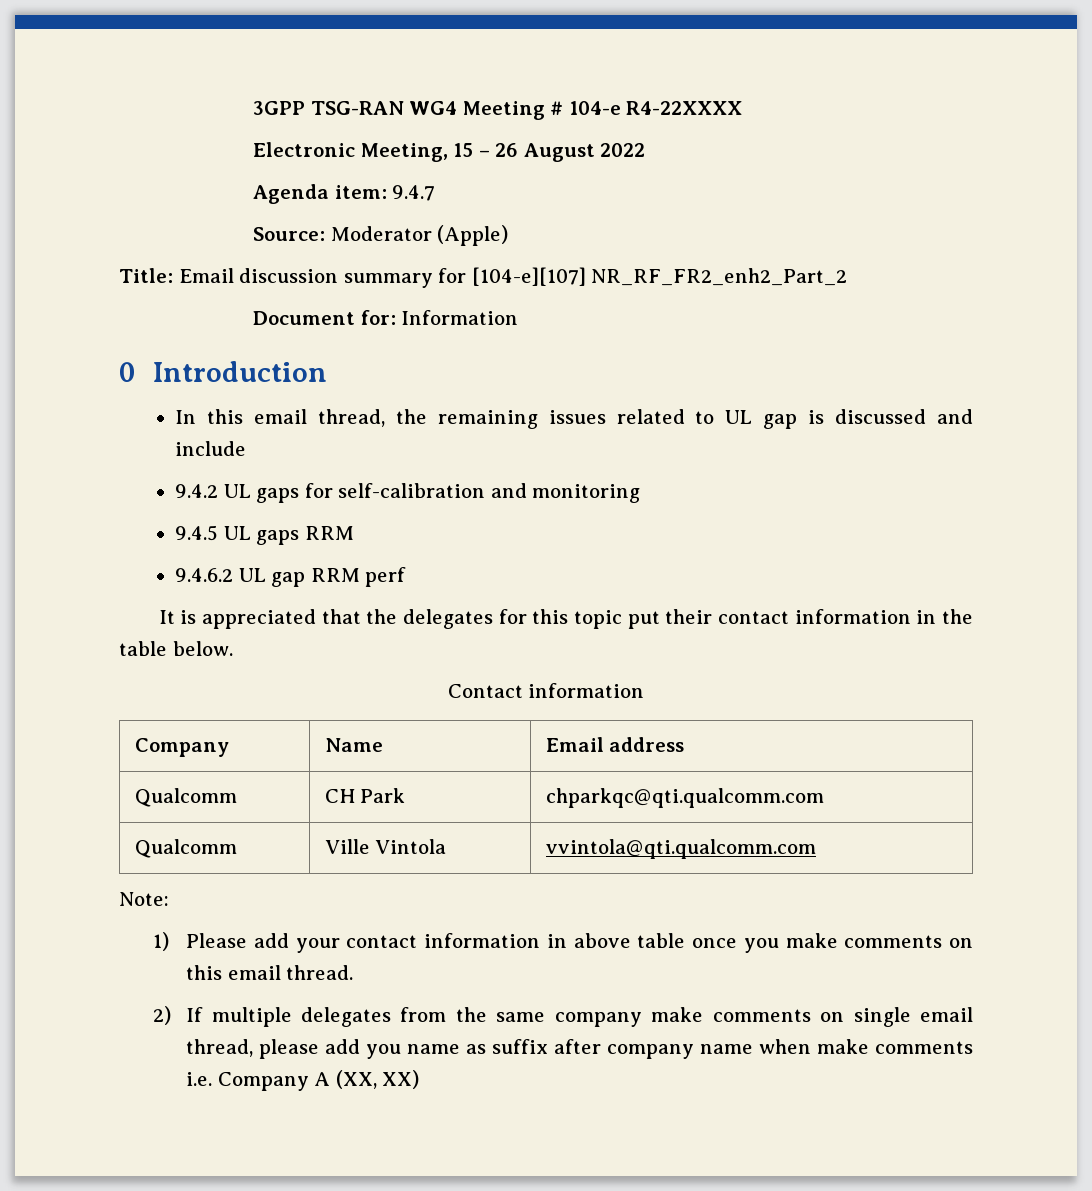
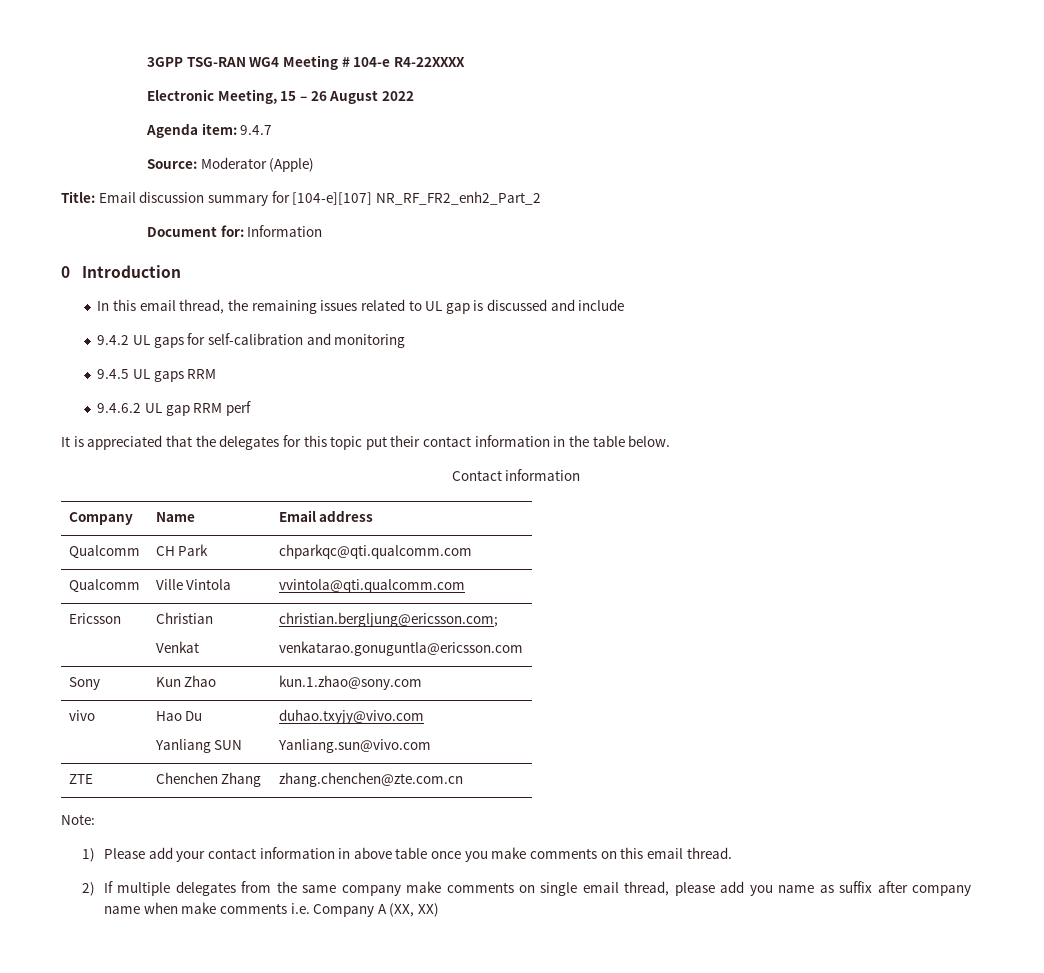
+ Ericsson | Christian
+ Venkat | christian.bergljung@ericsson.com;
+ venkatarao.gonuguntla@ericsson.com
+ Sony | Kun Zhao | kun.1.zhao@sony.com
+ vivo | Hao Du
+ Yanliang SUN | duhao.txyjy@vivo.com
+ Yanliang.sun@vivo.com
+ ZTE | Chenchen Zhang | zhang.chenchen@zte.com.cn

